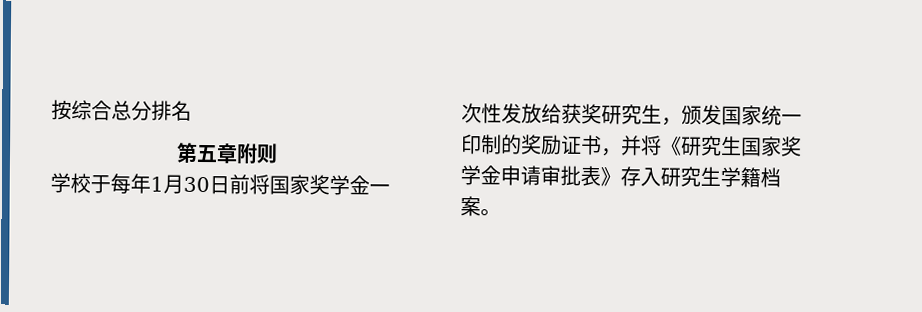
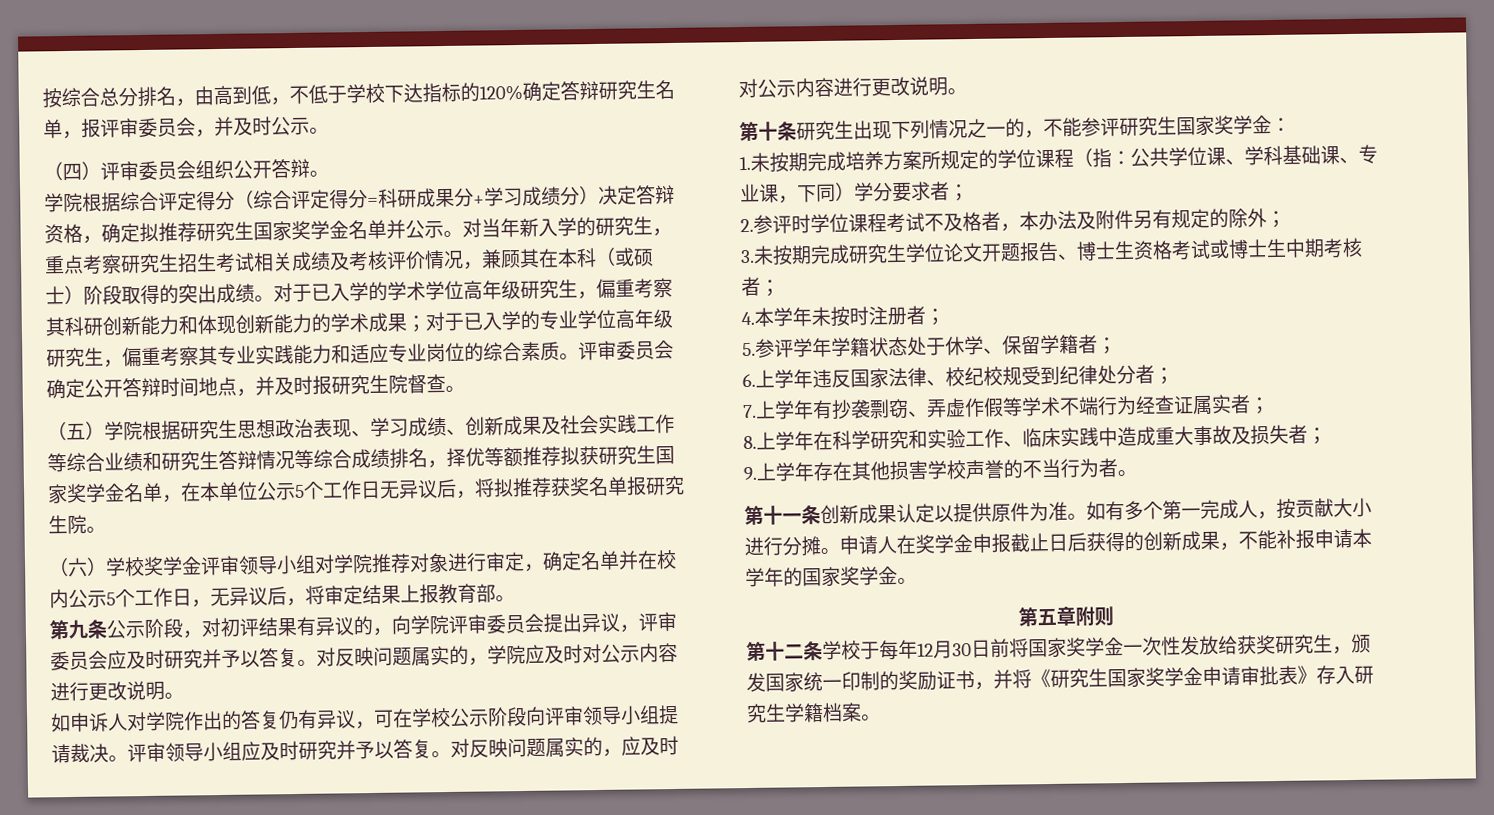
- 按综合总分排名
+ 按综合总分排名，由高到低，不低于学校下达指标的120%确定答辩研究生名单，报评审委员会，并及时公示。
+ （四）评审委员会组织公开答辩。
+ 学院根据综合评定得分（综合评定得分=科研成果分+学习成绩分）决定答辩资格，确定拟推荐研究生国家奖学金名单并公示。对当年新入学的研究生，重点考察研究生招生考试相关成绩及考核评价情况，兼顾其在本科（或硕士）阶段取得的突出成绩。对于已入学的学术学位高年级研究生，偏重考察其科研创新能力和体现创新能力的学术成果；对于已入学的专业学位高年级研究生，偏重考察其专业实践能力和适应专业岗位的综合素质。评审委员会确定公开答辩时间地点，并及时报研究生院督查。
+ （五）学院根据研究生思想政治表现、学习成绩、创新成果及社会实践工作等综合业绩和研究生答辩情况等综合成绩排名，择优等额推荐拟获研究生国家奖学金名单，在本单位公示5个工作日无异议后，将拟推荐获奖名单报研究生院。
+ （六）学校奖学金评审领导小组对学院推荐对象进行审定，确定名单并在校内公示5个工作日，无异议后，将审定结果上报教育部。
+ 第九条公示阶段，对初评结果有异议的，向学院评审委员会提出异议，评审委员会应及时研究并予以答复。对反映问题属实的，学院应及时对公示内容进行更改说明。
+ 如申诉人对学院作出的答复仍有异议，可在学校公示阶段向评审领导小组提请裁决。评审领导小组应及时研究并予以答复。对反映问题属实的，应及时对公示内容进行更改说明。
+ 第十条研究生出现下列情况之一的，不能参评研究生国家奖学金：
+ 1.未按期完成培养方案所规定的学位课程（指：公共学位课、学科基础课、专业课，下同）学分要求者；
+ 2.参评时学位课程考试不及格者，本办法及附件另有规定的除外；
+ 3.未按期完成研究生学位论文开题报告、博士生资格考试或博士生中期考核者；
+ 4.本学年未按时注册者；
+ 5.参评学年学籍状态处于休学、保留学籍者；
+ 6.上学年违反国家法律、校纪校规受到纪律处分者；
+ 7.上学年有抄袭剽窃、弄虚作假等学术不端行为经查证属实者；
+ 8.上学年在科学研究和实验工作、临床实践中造成重大事故及损失者；
+ 9.上学年存在其他损害学校声誉的不当行为者。
+ 第十一条创新成果认定以提供原件为准。如有多个第一完成人，按贡献大小进行分摊。申请人在奖学金申报截止日后获得的创新成果，不能补报申请本学年的国家奖学金。
- 学校于每年1月30日前将国家奖学金一次性发放给获奖研究生，颁发国家统一印制的奖励证书，并将《研究生国家奖学金申请审批表》存入研究生学籍档案。
+ 第十二条学校于每年12月30日前将国家奖学金一次性发放给获奖研究生，颁发国家统一印制的奖励证书，并将《研究生国家奖学金申请审批表》存入研究生学籍档案。

